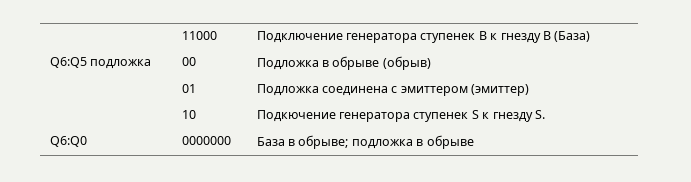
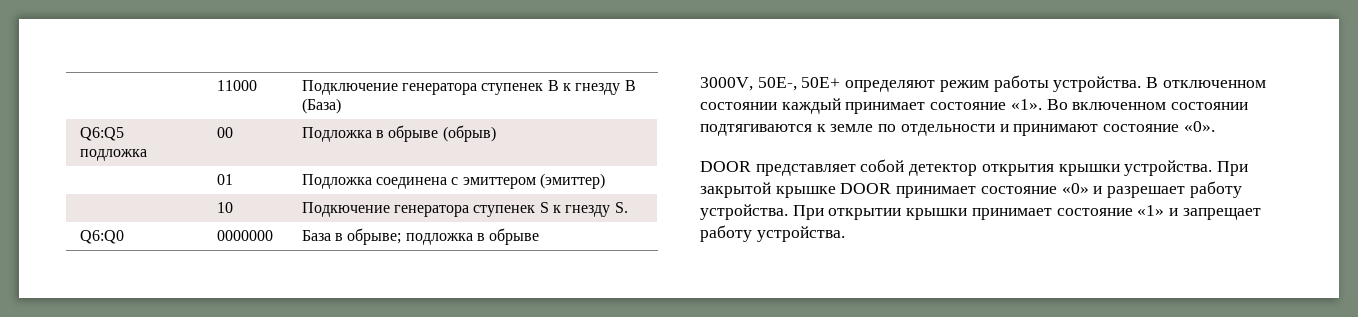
+ 3000V, 50E-, 50E+ определяют режим работы устройства. В отключенном состоянии каждый принимает состояние «1». Во включенном состоянии подтягиваются к земле по отдельности и принимают состояние «0».
+ DOOR представляет собой детектор открытия крышки устройства. При закрытой крышке DOOR принимает состояние «0» и разрешает работу устройства. При открытии крышки принимает состояние «1» и запрещает работу устройства.

